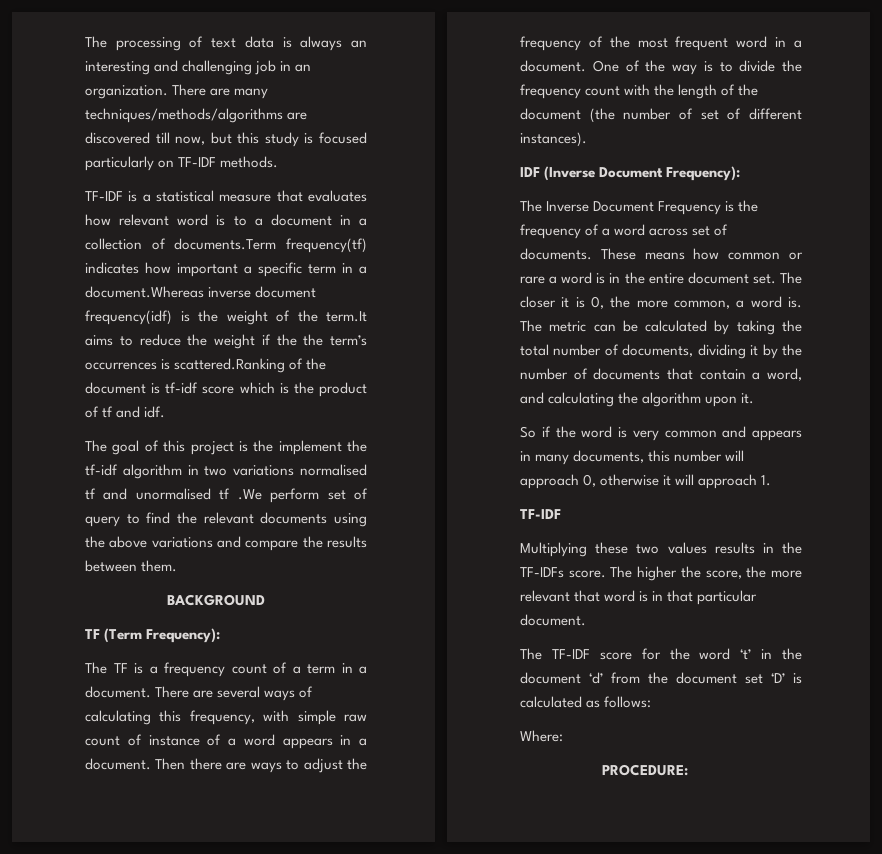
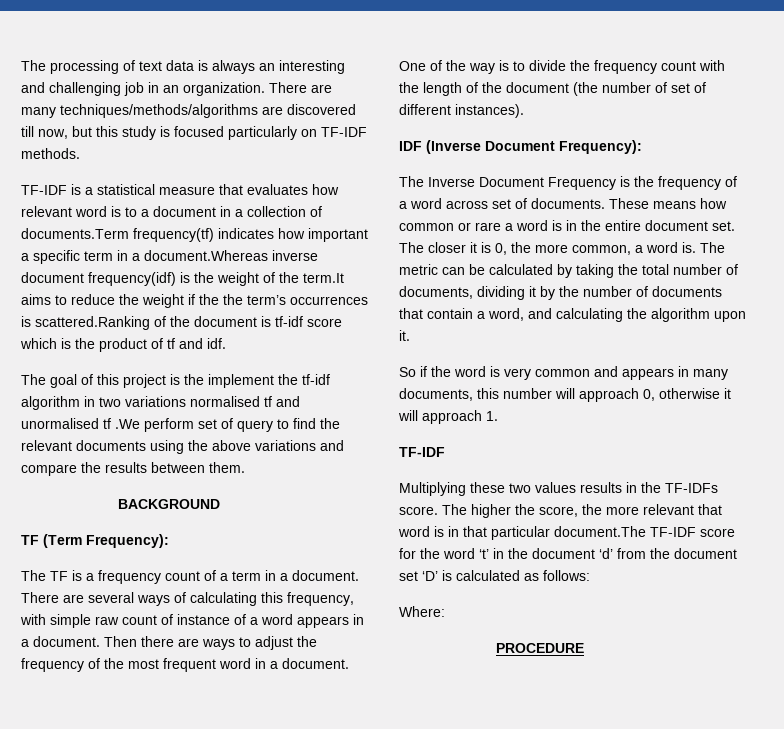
- The higher the score, the more relevant that word is in that particular document.
- The TF-IDF score for the word ‘t’ in the document ‘d’ from the document set ‘D’ is calculated as follows:
+ The higher the score, the more relevant that word is in that particular document.The TF-IDF score for the word ‘t’ in the document ‘d’ from the document set ‘D’ is calculated as follows:
- PROCEDURE:
+ PROCEDURE

